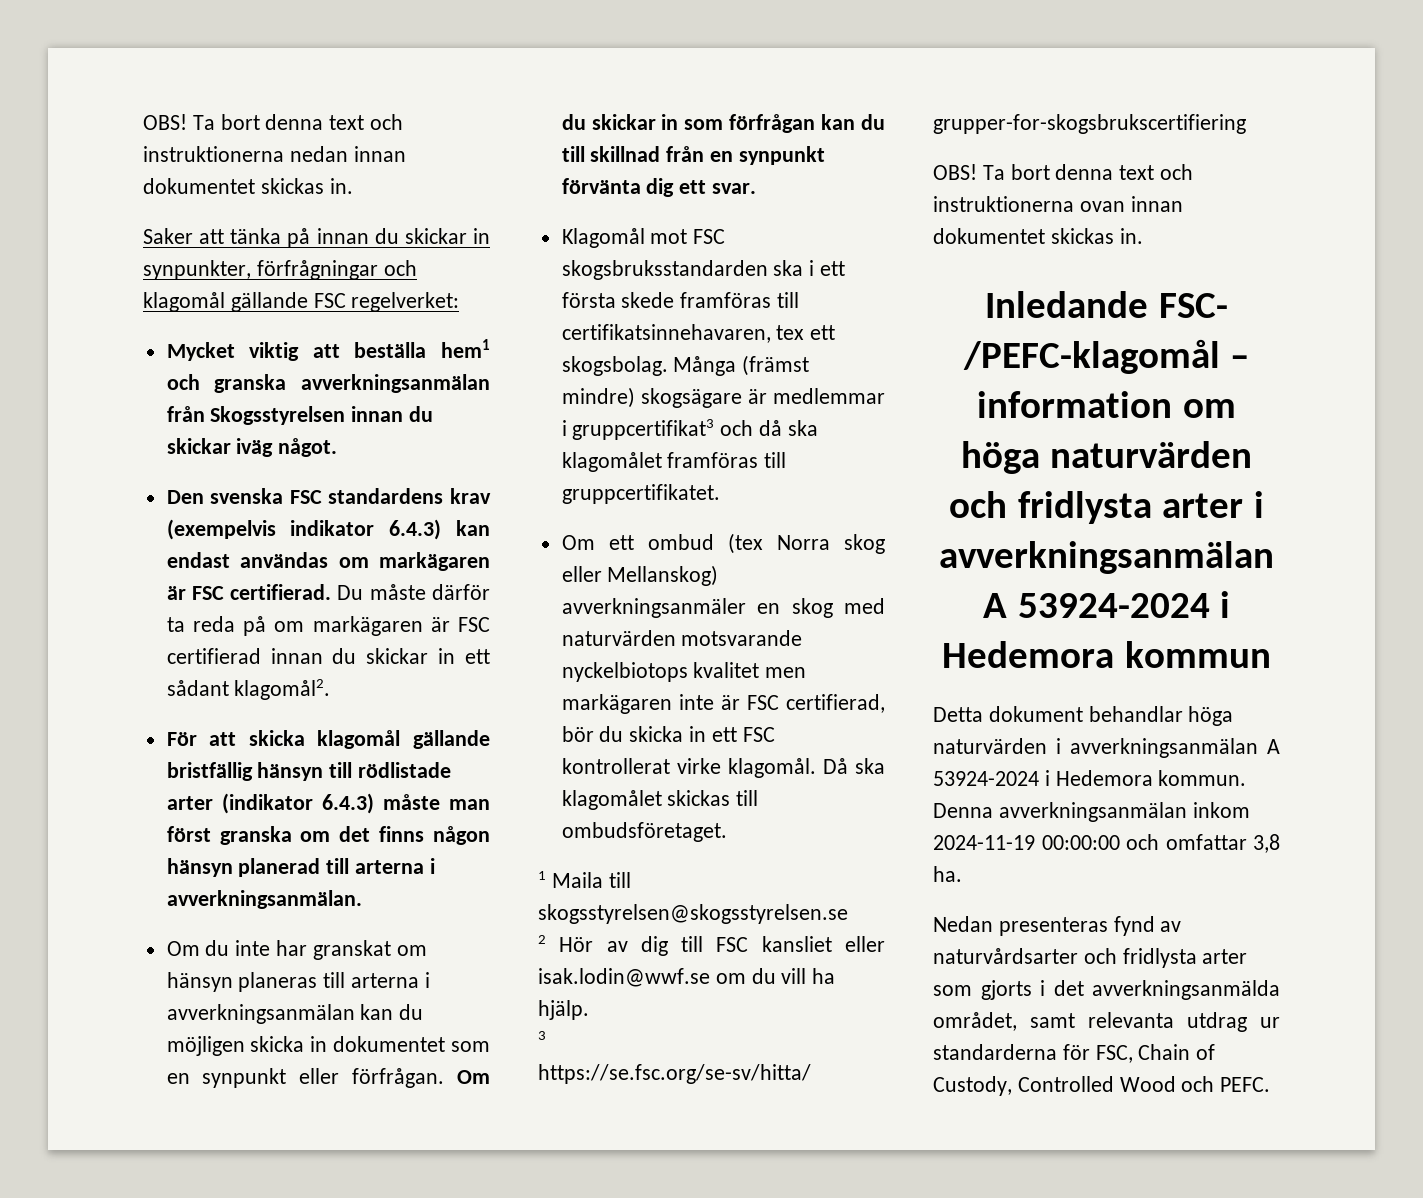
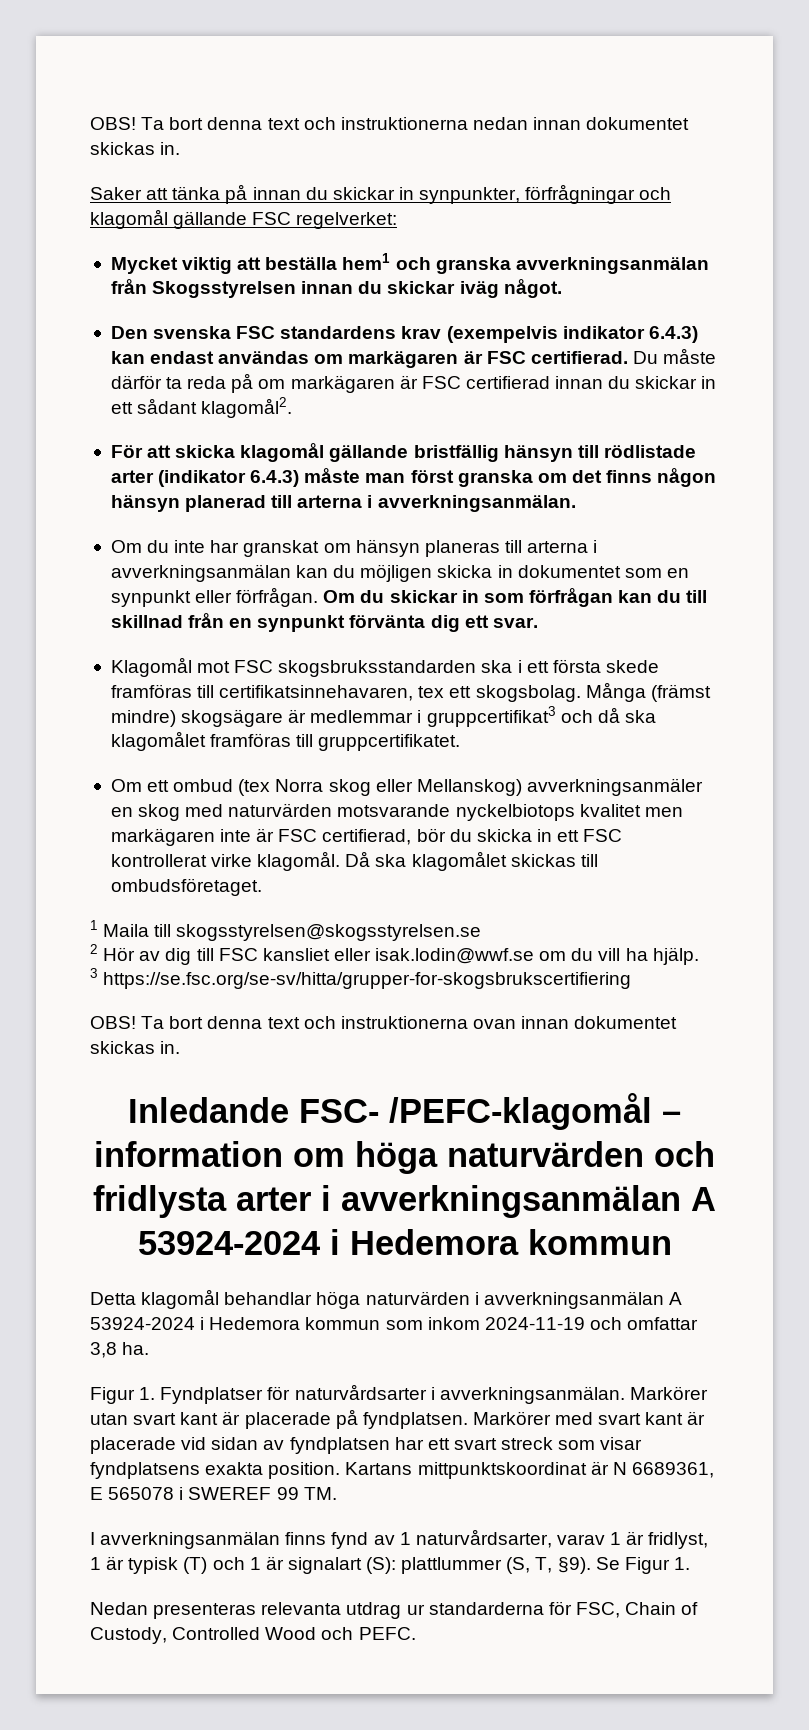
- Detta dokument behandlar höga naturvärden i avverkningsanmälan A 53924-2024 i Hedemora kommun. Denna avverkningsanmälan inkom 2024-11-19 00:00:00 och omfattar 3,8 ha.
+ Detta klagomål behandlar höga naturvärden i avverkningsanmälan A 53924-2024 i Hedemora kommun som inkom 2024-11-19 och omfattar 3,8 ha.
- Nedan presenteras fynd av naturvårdsarter och fridlysta arter som gjorts i det avverkningsanmälda området, samt relevanta utdrag ur standarderna för FSC, Chain of Custody, Controlled Wood och PEFC.
+ Figur 1. Fyndplatser för naturvårdsarter i avverkningsanmälan. Markörer utan svart kant är placerade på fyndplatsen. Markörer med svart kant är placerade vid sidan av fyndplatsen har ett svart streck som visar fyndplatsens exakta position. Kartans mittpunktskoordinat är N 6689361, E 565078 i SWEREF 99 TM.
+ I avverkningsanmälan finns fynd av 1 naturvårdsarter, varav 1 är fridlyst, 1 är typisk (T) och 1 är signalart (S): plattlummer (S, T, §9). Se Figur 1.
+ Nedan presenteras relevanta utdrag ur standarderna för FSC, Chain of Custody, Controlled Wood och PEFC.

